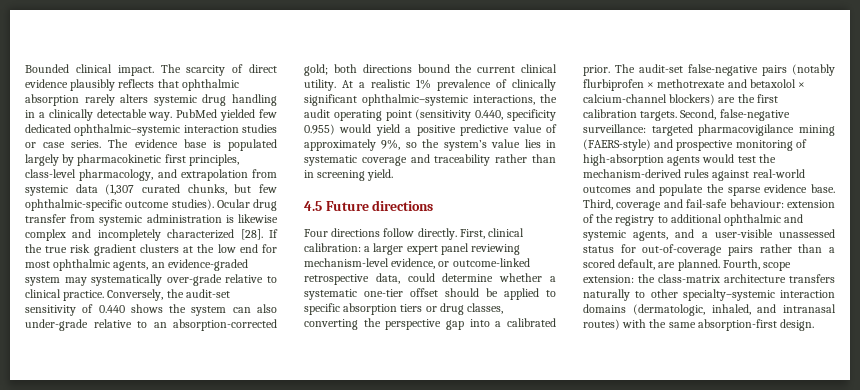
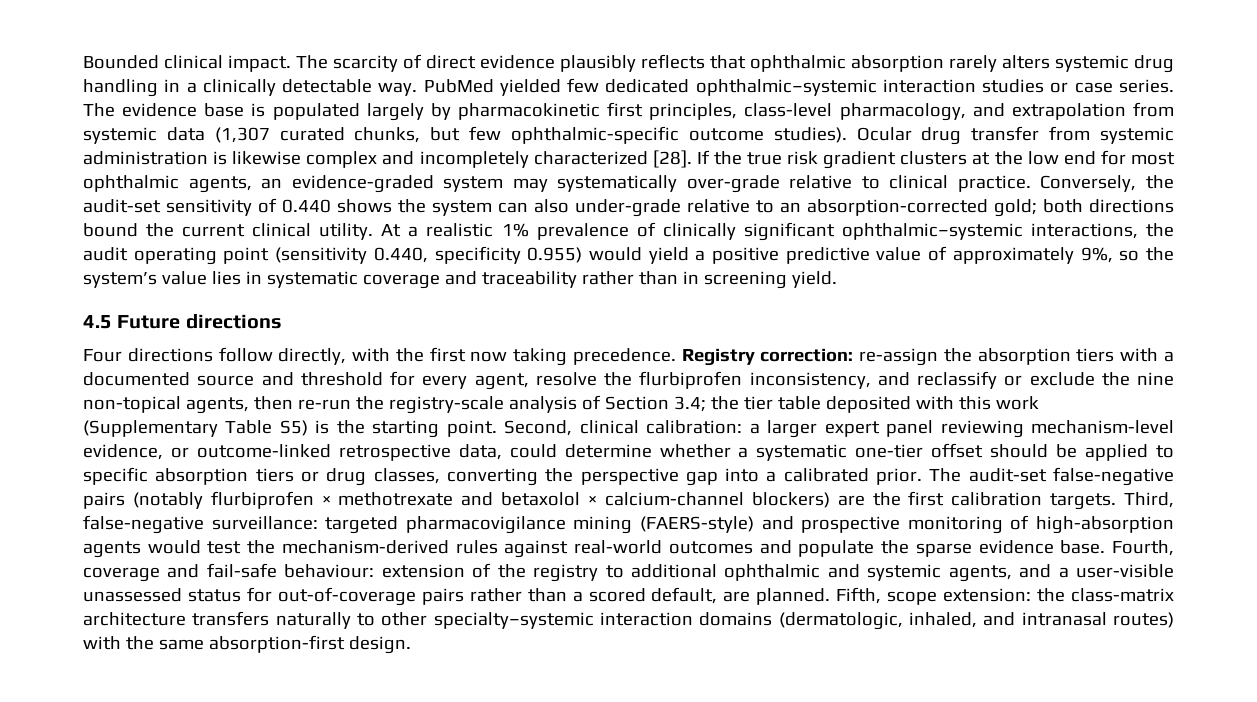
- Four directions follow directly. First, clinical calibration: a larger expert panel reviewing mechanism-level evidence, or outcome-linked retrospective data, could determine whether a systematic one-tier offset should be applied to specific absorption tiers or drug classes, converting the perspective gap into a calibrated prior.
+ Four directions follow directly, with the first now taking precedence. Registry correction: re-assign the absorption tiers with a documented source and threshold for every agent, resolve the flurbiprofen inconsistency, and reclassify or exclude the nine non-topical agents, then re-run the registry-scale analysis of Section 3.4; the tier table deposited with this work (Supplementary Table S5) is the starting point. Second, clinical calibration: a larger expert panel reviewing mechanism-level evidence, or outcome-linked retrospective data, could determine whether a systematic one-tier offset should be applied to specific absorption tiers or drug classes, converting the perspective gap into a calibrated prior.
- Second, false-negative surveillance: targeted pharmacovigilance mining (FAERS-style) and prospective monitoring of high-absorption agents would test the mechanism-derived rules against real-world outcomes and populate the sparse evidence base.
+ Third, false-negative surveillance: targeted pharmacovigilance mining (FAERS-style) and prospective monitoring of high-absorption agents would test the mechanism-derived rules against real-world outcomes and populate the sparse evidence base.
- Third, coverage and fail-safe behaviour: extension of the registry to additional ophthalmic and systemic agents, and a user-visible unassessed status for out-of-coverage pairs rather than a scored default, are planned.
+ Fourth, coverage and fail-safe behaviour: extension of the registry to additional ophthalmic and systemic agents, and a user-visible unassessed status for out-of-coverage pairs rather than a scored default, are planned.
- Fourth, scope extension: the class-matrix architecture transfers naturally to other specialty–systemic interaction domains (dermatologic, inhaled, and intranasal routes) with the same absorption-first design.
+ Fifth, scope extension: the class-matrix architecture transfers naturally to other specialty–systemic interaction domains (dermatologic, inhaled, and intranasal routes) with the same absorption-first design.

